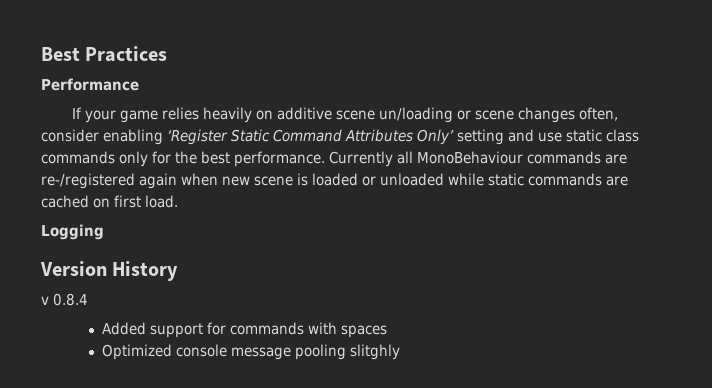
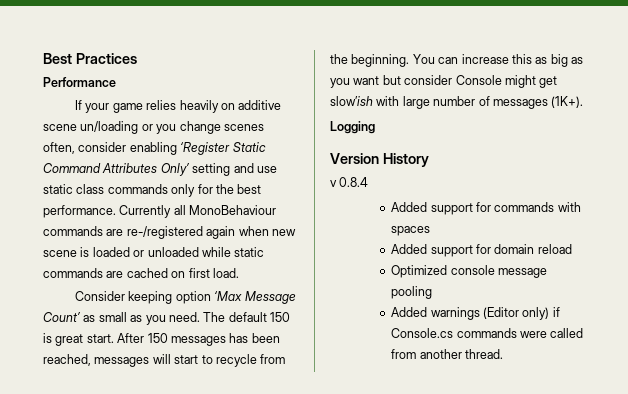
- If your game relies heavily on additive scene un/loading or scene changes often, consider enabling ‘Register Static Command Attributes Only’ setting and use static class commands only for the best performance.
+ If your game relies heavily on additive scene un/loading or you change scenes often, consider enabling ‘Register Static Command Attributes Only’ setting and use static class commands only for the best performance.
+ Consider keeping option ‘Max Message Count’ as small as you need. The default 150 is great start. After 150 messages has been reached, messages will start to recycle from the beginning. You can increase this as big as you want but consider Console might get slow’ish with large number of messages (1K+).
+ Added support for domain reload
- Optimized console message pooling slitghly
+ Optimized console message pooling
+ Added warnings (Editor only) if Console.cs commands were called from another thread.

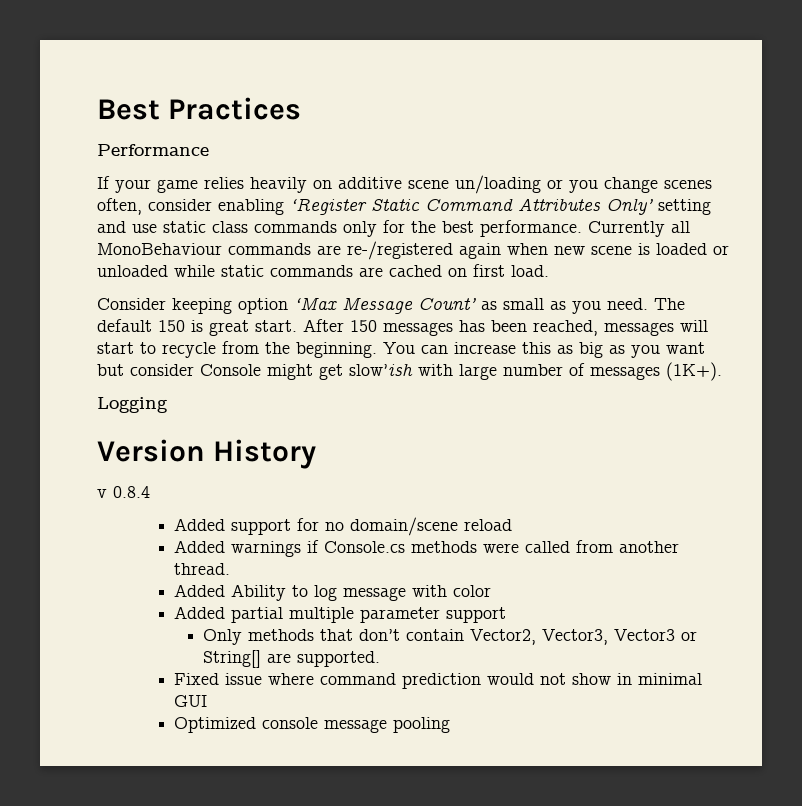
- Added support for commands with spaces
- Added support for domain reload
+ Added support for no domain/scene reload
+ Added warnings if Console.cs methods were called from another thread.
+ Added Ability to log message with color
+ Added partial multiple parameter support
+ Only methods that don’t contain Vector2, Vector3, Vector3 or String[] are supported.
+ Fixed issue where command prediction would not show in minimal GUI
  Optimized console message pooling
- Added warnings (Editor only) if Console.cs commands were called from another thread.

